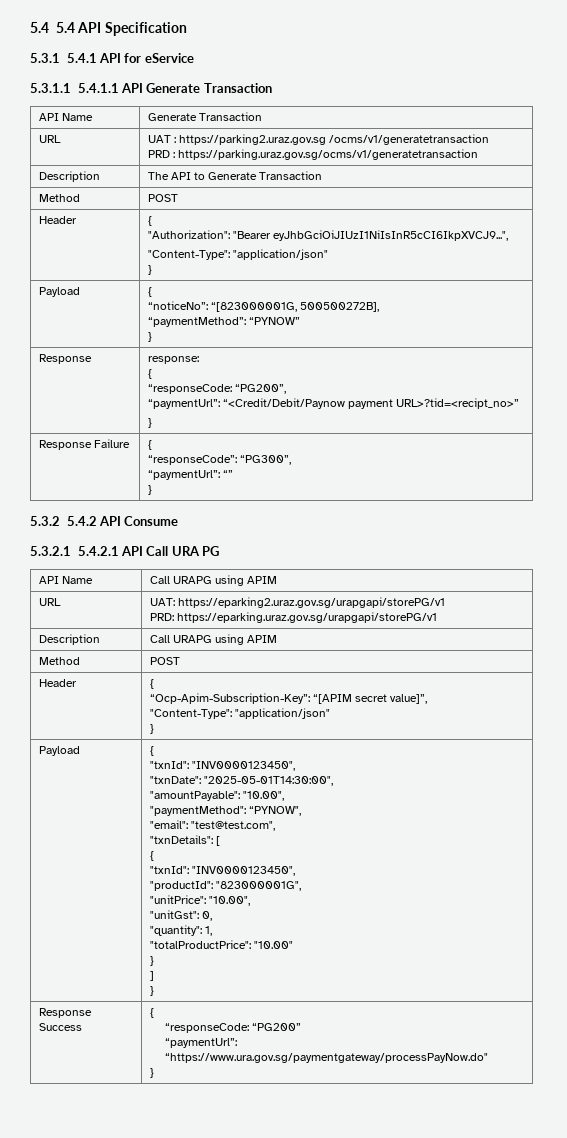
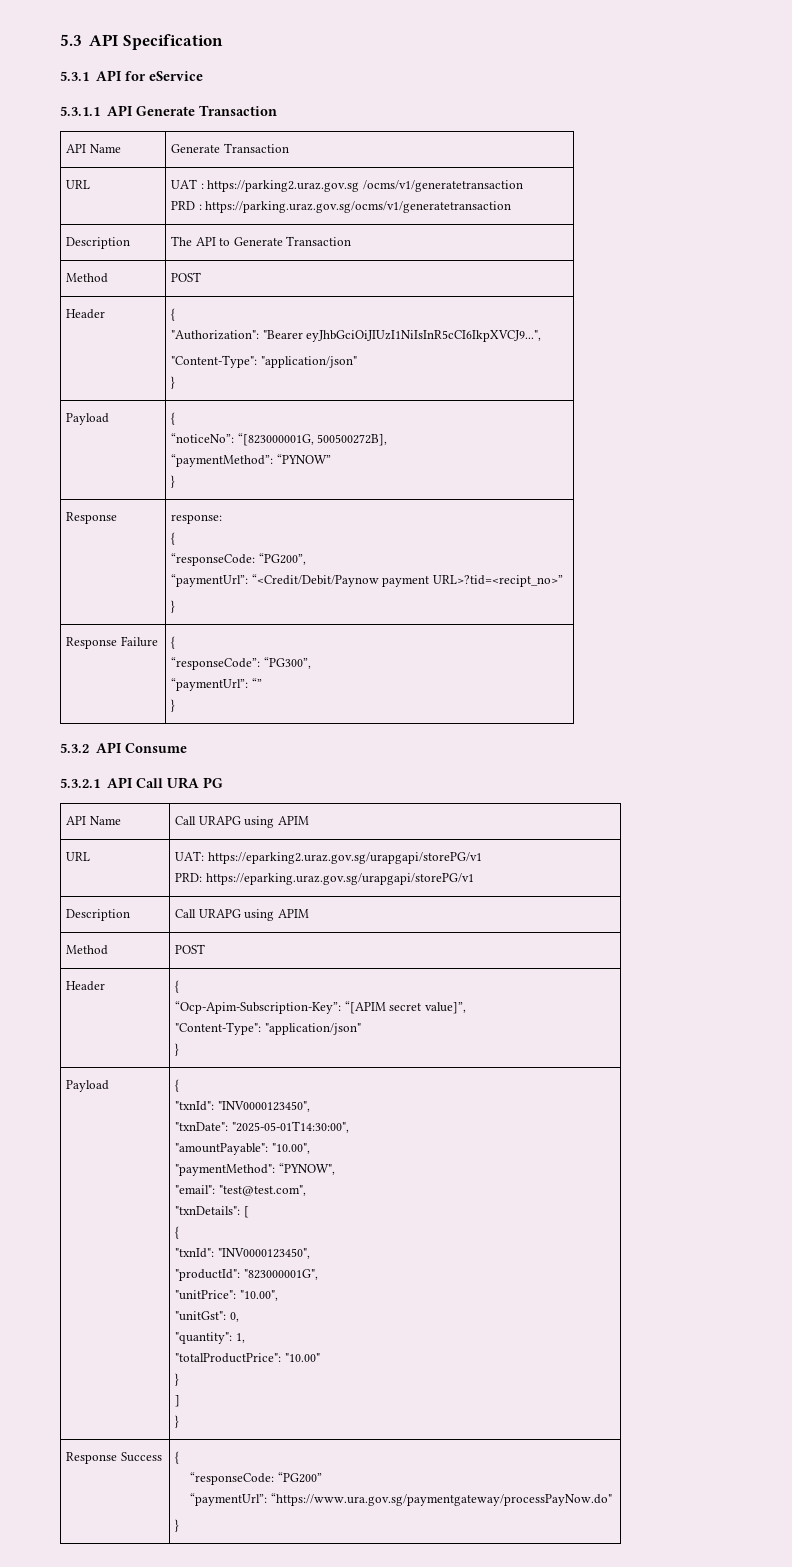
- 5.4 5.4 API Specification
+ 5.3 API Specification
- 5.3.1 5.4.1 API for eService
+ 5.3.1 API for eService
- 5.3.1.1 5.4.1.1 API Generate Transaction
+ 5.3.1.1 API Generate Transaction
- 5.3.2 5.4.2 API Consume
+ 5.3.2 API Consume
- 5.3.2.1 5.4.2.1 API Call URA PG
+ 5.3.2.1 API Call URA PG

